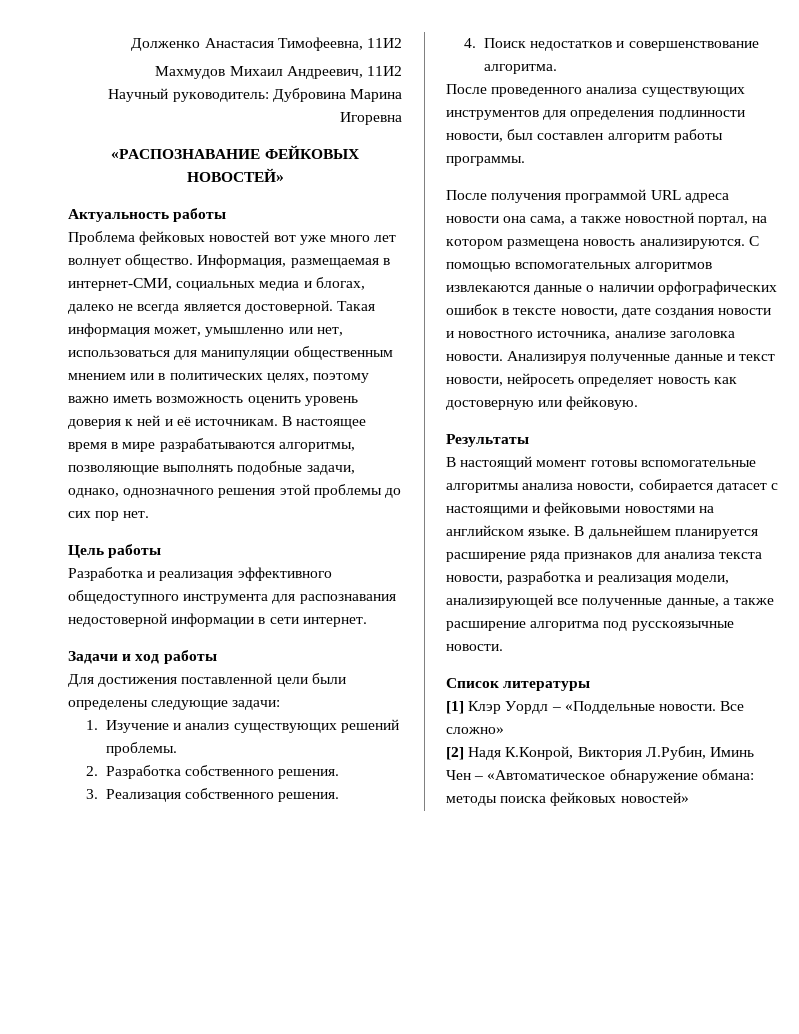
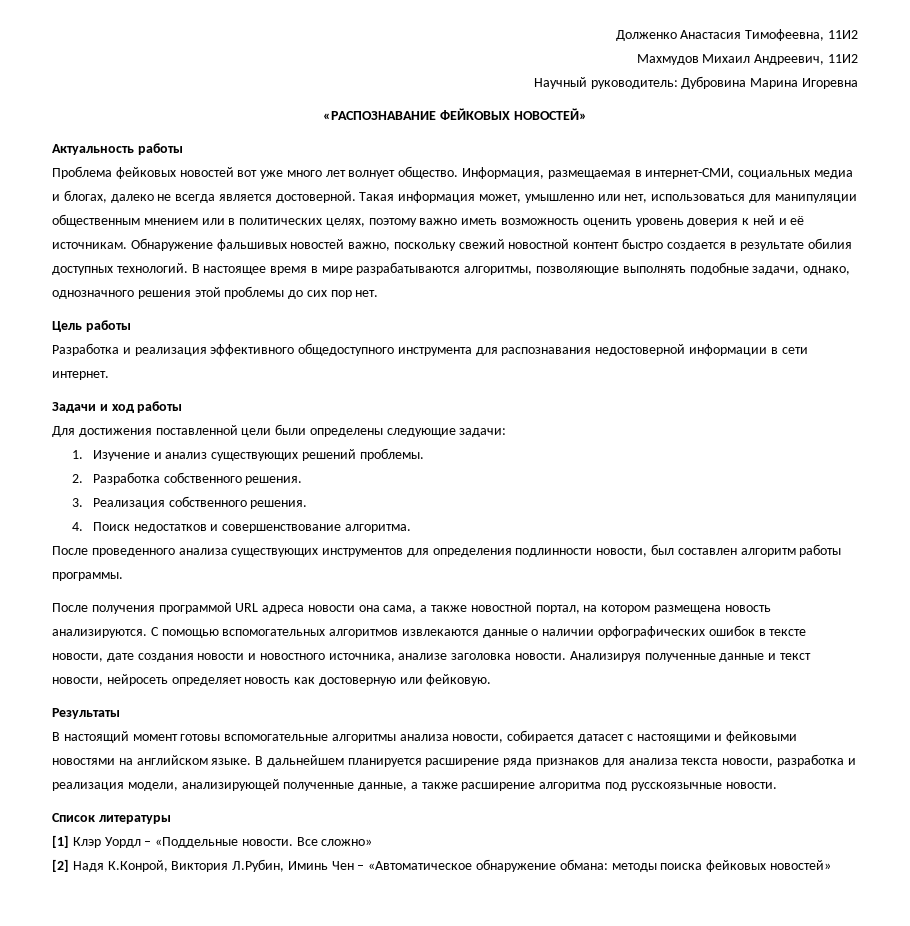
+ Обнаружение фальшивых новостей важно, поскольку свежий новостной контент быстро создается в результате обилия доступных технологий.
- В дальнейшем планируется расширение ряда признаков для анализа текста новости, разработка и реализация модели, анализирующей все полученные данные, а также расширение алгоритма под русскоязычные новости.
+ В дальнейшем планируется расширение ряда признаков для анализа текста новости, разработка и реализация модели, анализирующей полученные данные, а также расширение алгоритма под русскоязычные новости.

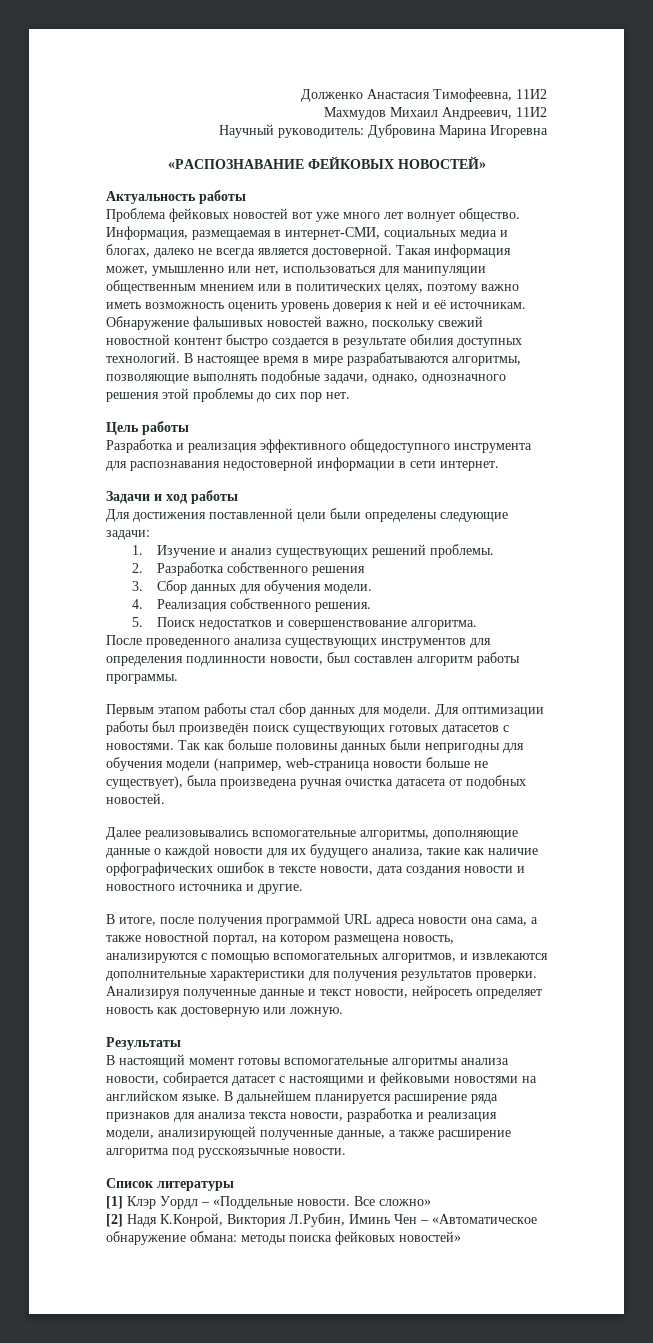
- 2. Разработка собственного решения.
- 3. Реализация собственного решения.
+ 2. Разработка собственного решения
+ 3. Сбор данных для обучения модели.
+ 4. Реализация собственного решения.
- 4. Поиск недостатков и совершенствование алгоритма.
+ 5. Поиск недостатков и совершенствование алгоритма.
- После получения программой URL адреса новости она сама, а также новостной портал, на котором размещена новость анализируются. С помощью вспомогательных алгоритмов извлекаются данные о наличии орфографических ошибок в тексте новости, дате создания новости и новостного источника, анализе заголовка новости.
+ Первым этапом работы стал сбор данных для модели. Для оптимизации работы был произведён поиск существующих готовых датасетов с новостями. Так как больше половины данных были непригодны для обучения модели (например, web-страница новости больше не существует), была произведена ручная очистка датасета от подобных новостей.
+ Далее реализовывались вспомогательные алгоритмы, дополняющие данные о каждой новости для их будущего анализа, такие как наличие орфографических ошибок в тексте новости, дата создания новости и новостного источника и другие.
+ В итоге, после получения программой URL адреса новости она сама, а также новостной портал, на котором размещена новость, анализируются с помощью вспомогательных алгоритмов, и извлекаются дополнительные характеристики для получения результатов проверки.
- Анализируя полученные данные и текст новости, нейросеть определяет новость как достоверную или фейковую.
+ Анализируя полученные данные и текст новости, нейросеть определяет новость как достоверную или ложную.

